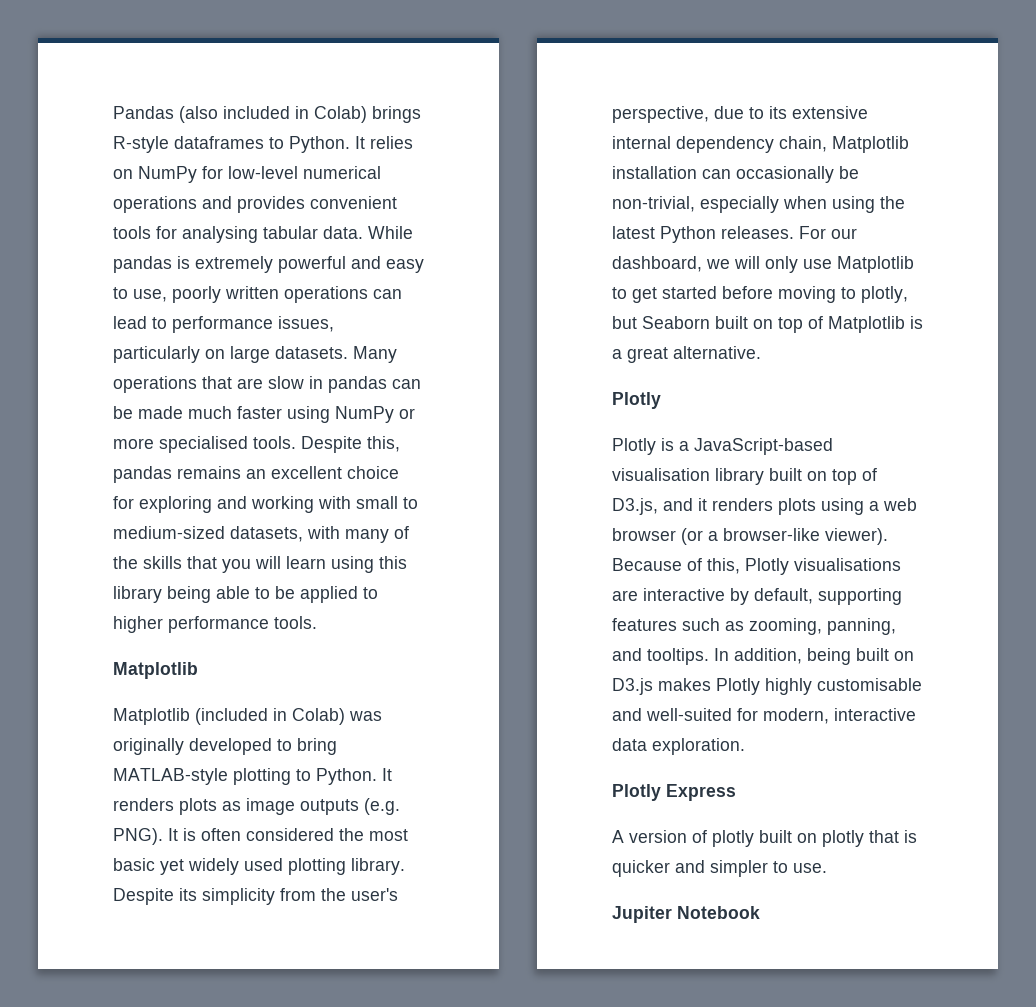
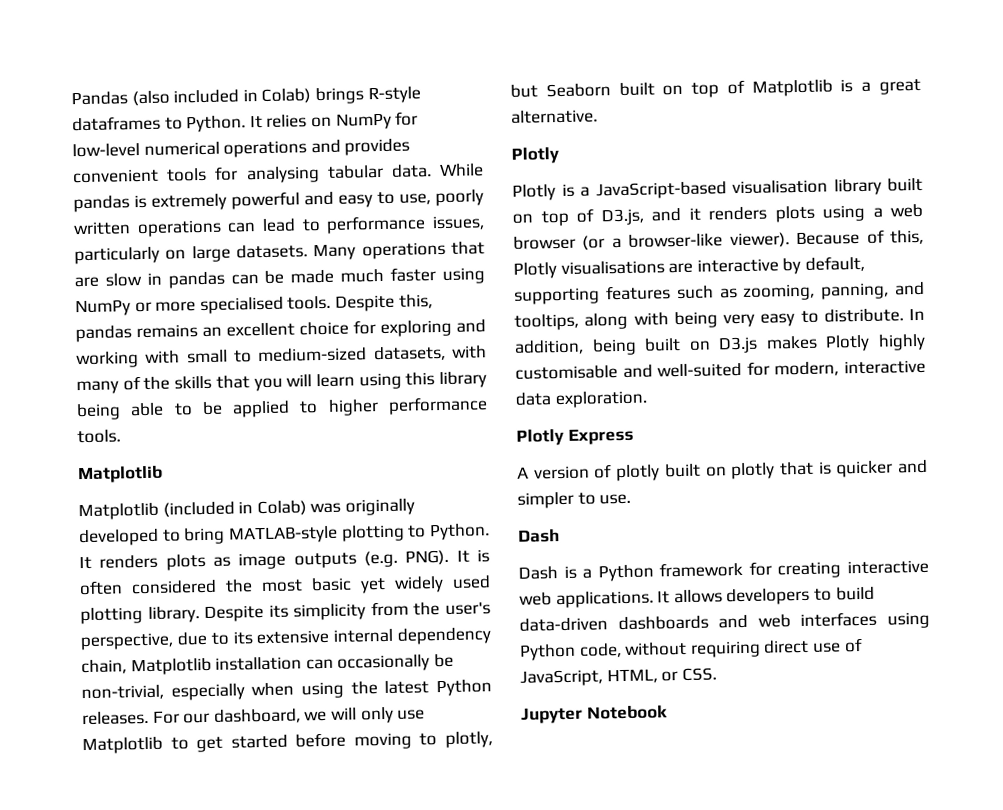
- Because of this, Plotly visualisations are interactive by default, supporting features such as zooming, panning, and tooltips.
+ Because of this, Plotly visualisations are interactive by default, supporting features such as zooming, panning, and tooltips, along with being very easy to distribute.
  A version of plotly built on plotly that is quicker and simpler to use.
- Jupiter Notebook
+ Dash
+ Dash is a Python framework for creating interactive web applications. It allows developers to build data-driven dashboards and web interfaces using Python code, without requiring direct use of JavaScript, HTML, or CSS.
+ Jupyter Notebook

